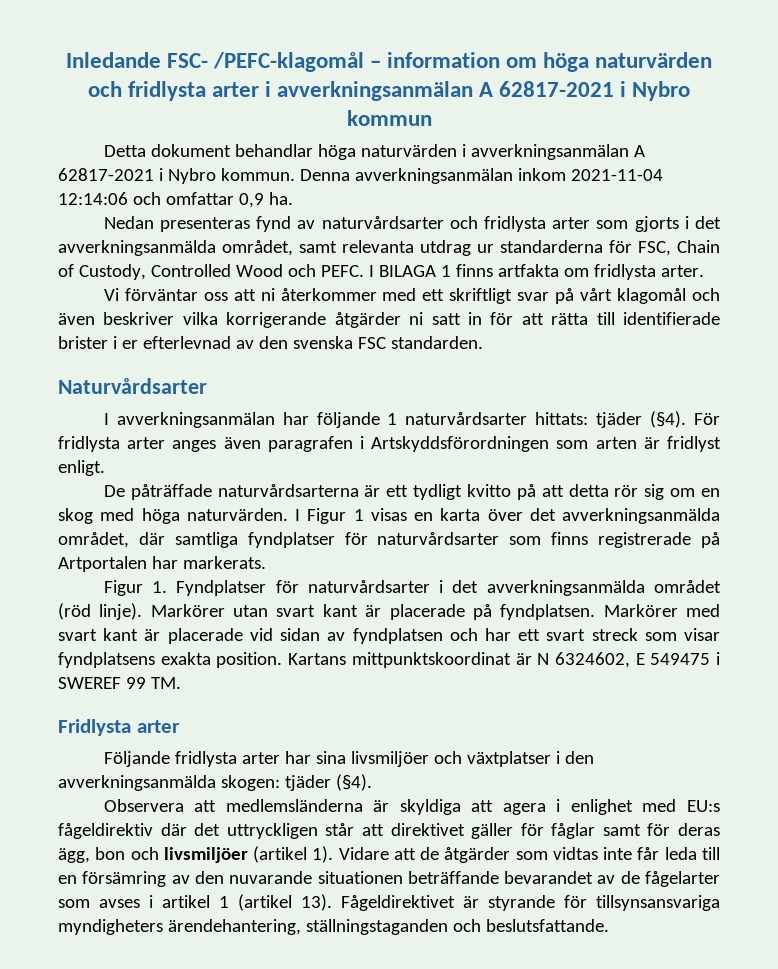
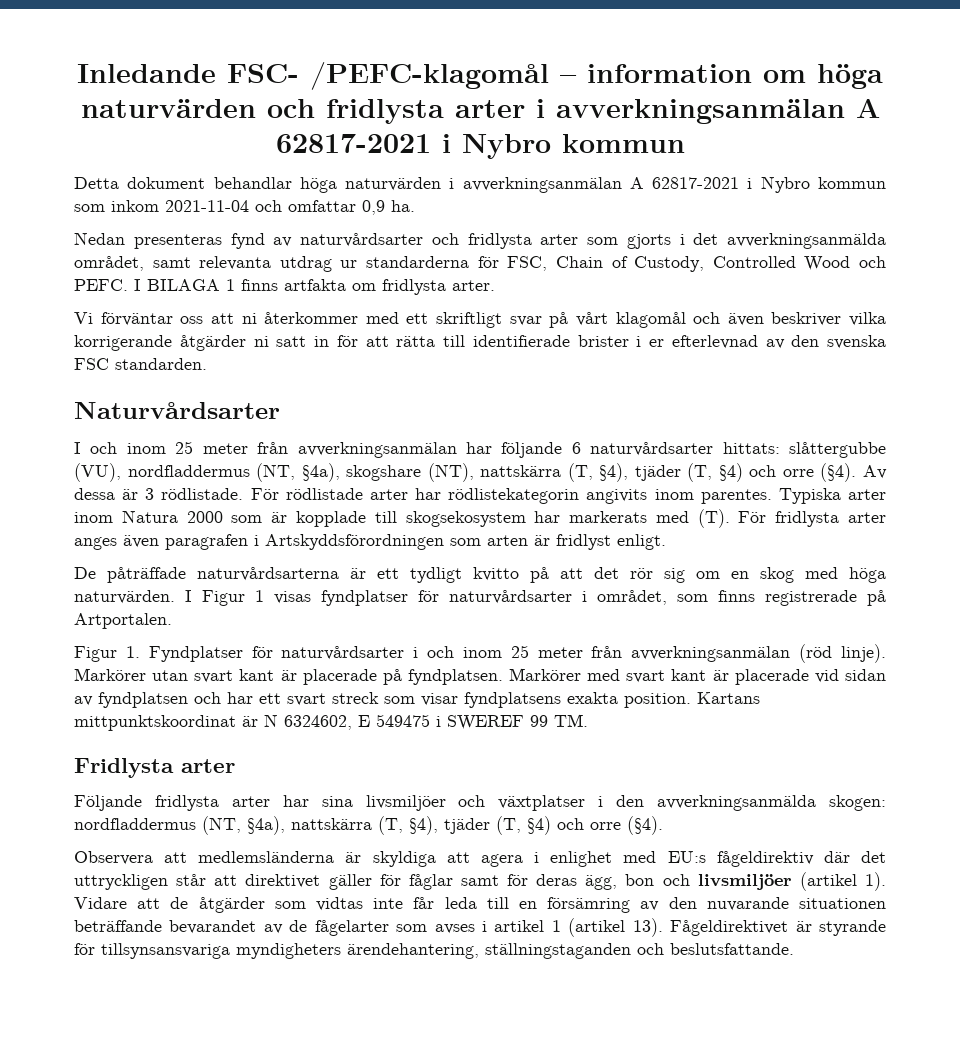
- Detta dokument behandlar höga naturvärden i avverkningsanmälan A 62817-2021 i Nybro kommun. Denna avverkningsanmälan inkom 2021-11-04 12:14:06 och omfattar 0,9 ha.
+ Detta dokument behandlar höga naturvärden i avverkningsanmälan A 62817-2021 i Nybro kommun som inkom 2021-11-04 och omfattar 0,9 ha.
- I avverkningsanmälan har följande 1 naturvårdsarter hittats: tjäder (§4). För fridlysta arter anges även paragrafen i Artskyddsförordningen som arten är fridlyst enligt.
+ I och inom 25 meter från avverkningsanmälan har följande 6 naturvårdsarter hittats: slåttergubbe (VU), nordfladdermus (NT, §4a), skogshare (NT), nattskärra (T, §4), tjäder (T, §4) och orre (§4). Av dessa är 3 rödlistade. För rödlistade arter har rödlistekategorin angivits inom parentes. Typiska arter inom Natura 2000 som är kopplade till skogsekosystem har markerats med (T). För fridlysta arter anges även paragrafen i Artskyddsförordningen som arten är fridlyst enligt.
- De påträffade naturvårdsarterna är ett tydligt kvitto på att detta rör sig om en skog med höga naturvärden.
+ De påträffade naturvårdsarterna är ett tydligt kvitto på att det rör sig om en skog med höga naturvärden.
- I Figur 1 visas en karta över det avverkningsanmälda området, där samtliga fyndplatser för naturvårdsarter som finns registrerade på Artportalen har markerats.
+ I Figur 1 visas fyndplatser för naturvårdsarter i området, som finns registrerade på Artportalen.
- Figur 1. Fyndplatser för naturvårdsarter i det avverkningsanmälda området (röd linje).
+ Figur 1. Fyndplatser för naturvårdsarter i och inom 25 meter från avverkningsanmälan (röd linje).
- Följande fridlysta arter har sina livsmiljöer och växtplatser i den avverkningsanmälda skogen: tjäder (§4).
+ Följande fridlysta arter har sina livsmiljöer och växtplatser i den avverkningsanmälda skogen: nordfladdermus (NT, §4a), nattskärra (T, §4), tjäder (T, §4) och orre (§4).

